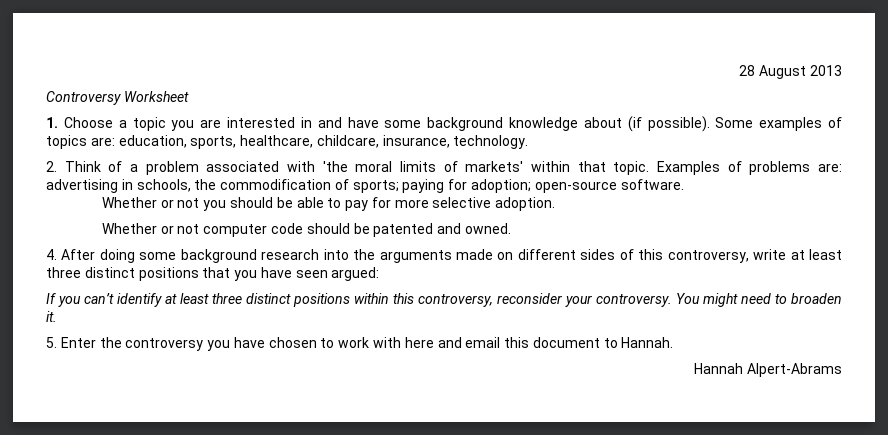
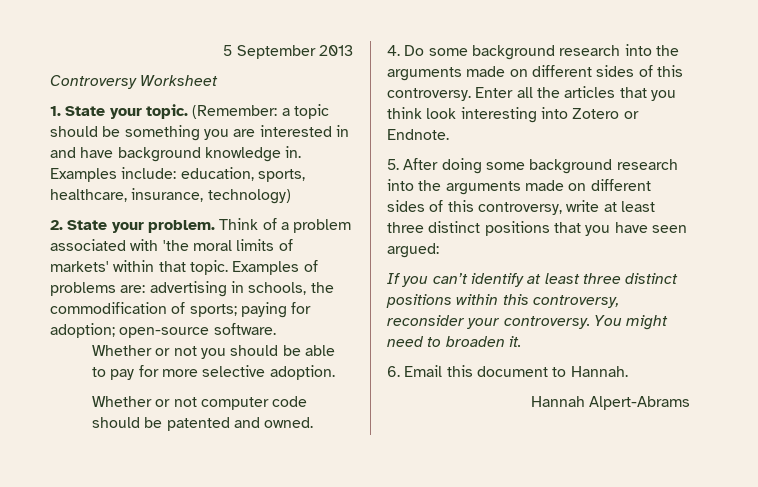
- 28 August 2013
+ 5 September 2013
- 1. Choose a topic you are interested in and have some background knowledge about (if possible). Some examples of topics are: education, sports, healthcare, childcare, insurance, technology.
- 2. Think of a problem associated with 'the moral limits of markets' within that topic.
+ 1. State your topic. (Remember: a topic should be something you are interested in and have background knowledge in. Examples include: education, sports, healthcare, insurance, technology)
+ 2. State your problem. Think of a problem associated with 'the moral limits of markets' within that topic.
- 4. After doing some background research into the arguments made on different sides of this controversy, write at least three distinct positions that you have seen argued:
+ 4. Do some background research into the arguments made on different sides of this controversy. Enter all the articles that you think look interesting into Zotero or Endnote.
+ 5. After doing some background research into the arguments made on different sides of this controversy, write at least three distinct positions that you have seen argued:
- 5. Enter the controversy you have chosen to work with here and email this document to Hannah.
+ 6. Email this document to Hannah.

